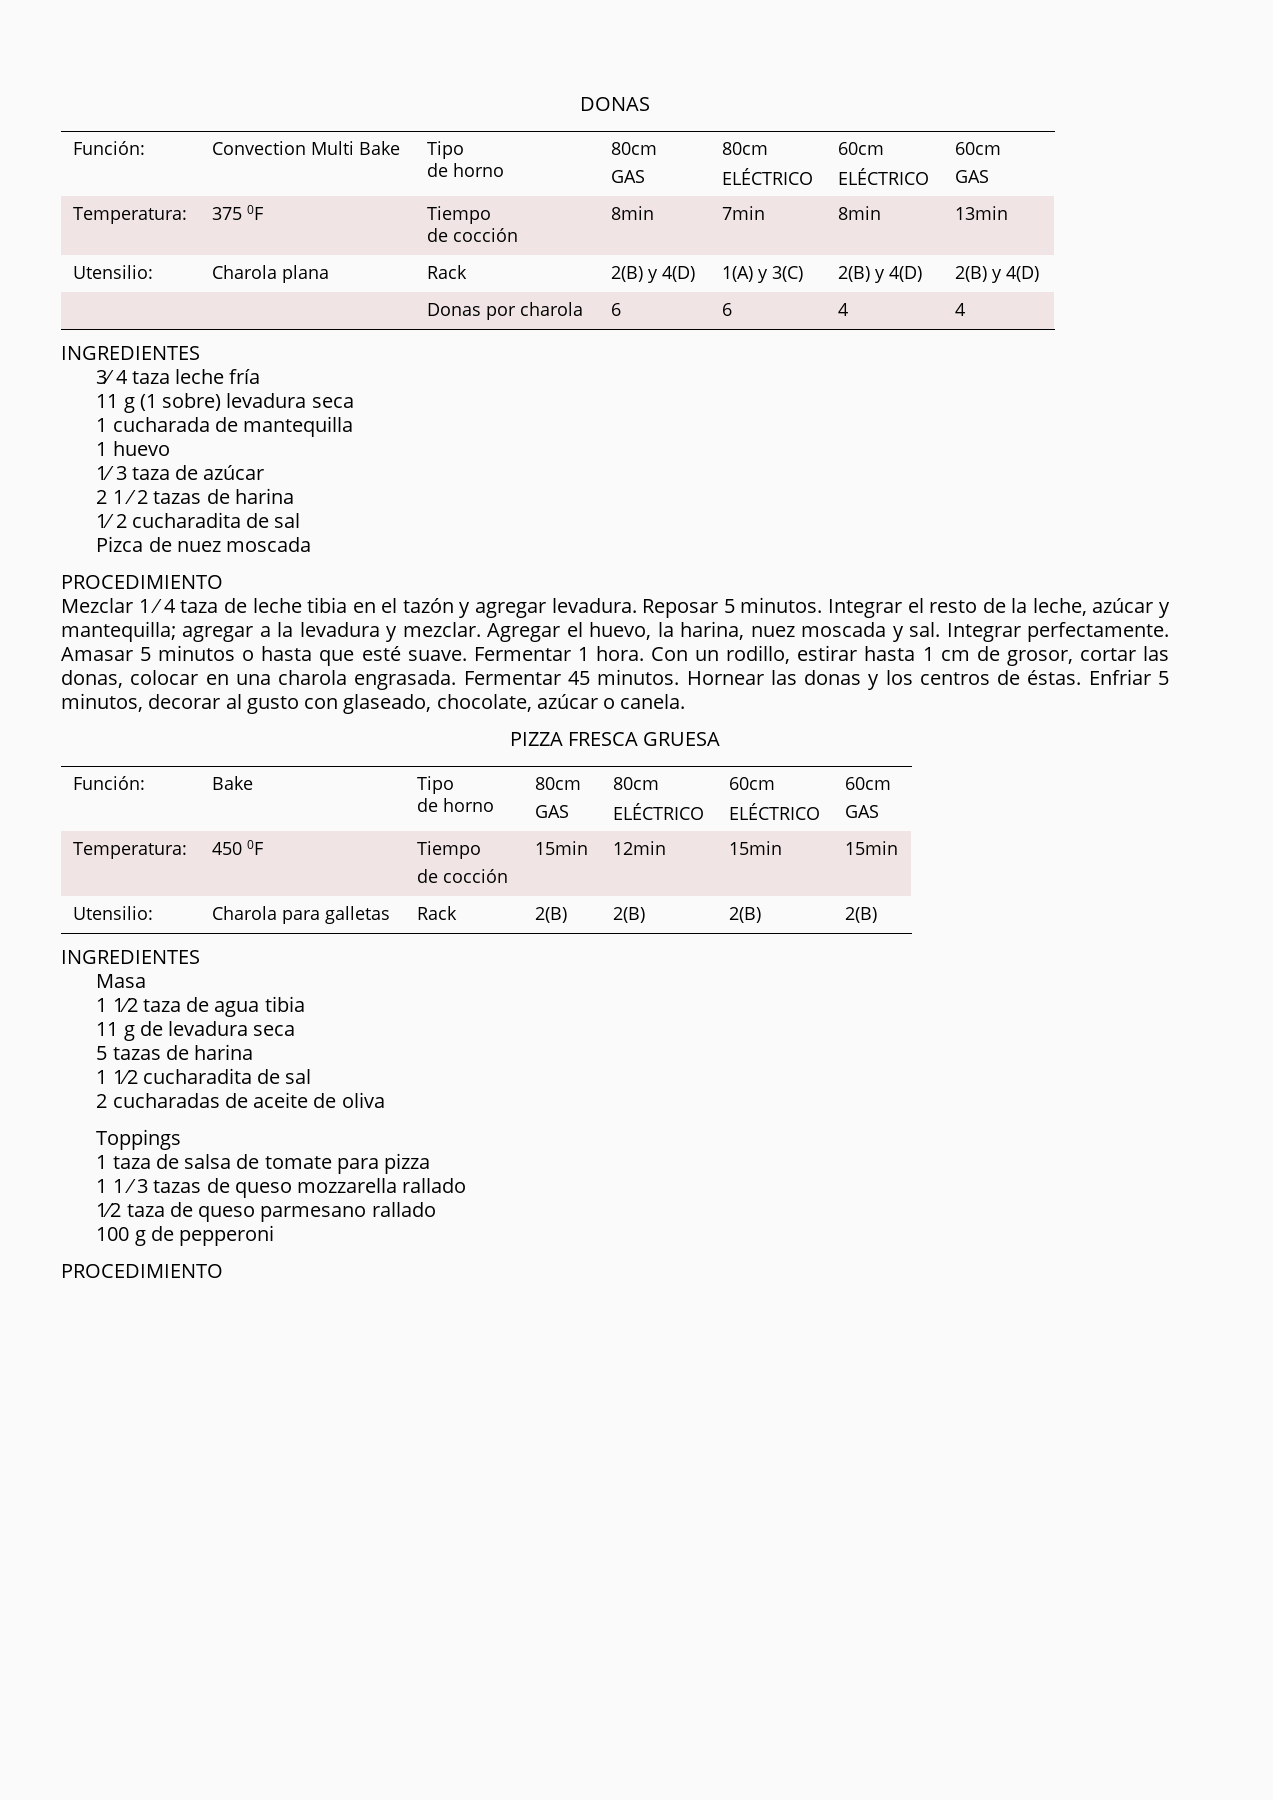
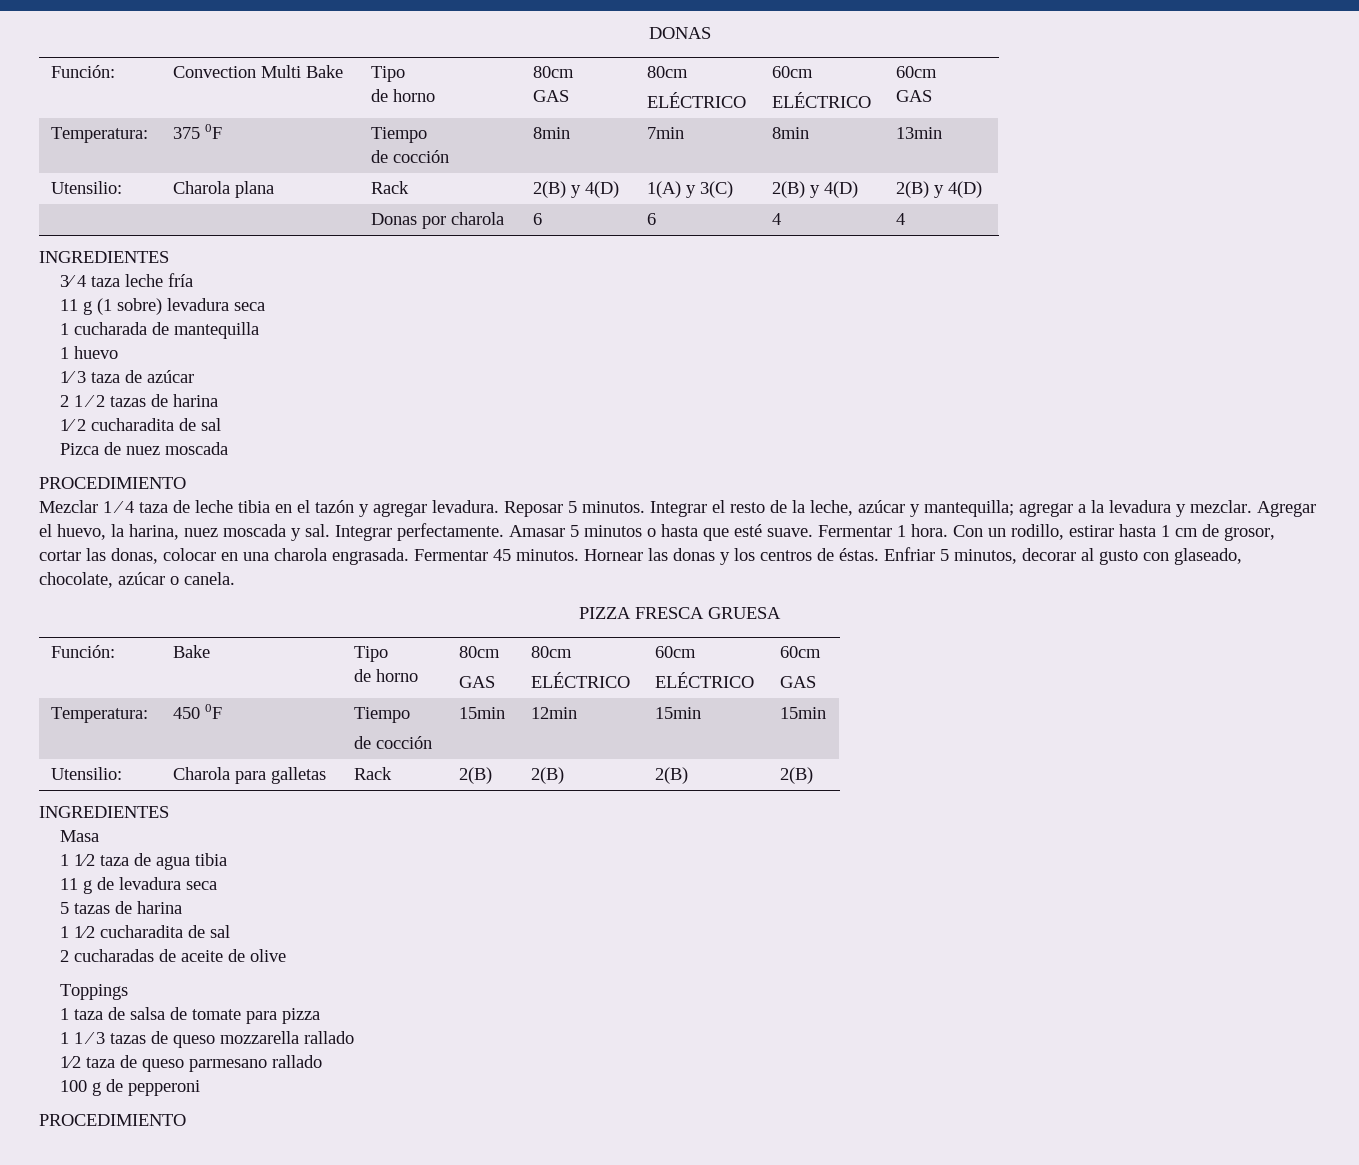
- 2 cucharadas de aceite de oliva
+ 2 cucharadas de aceite de olive

